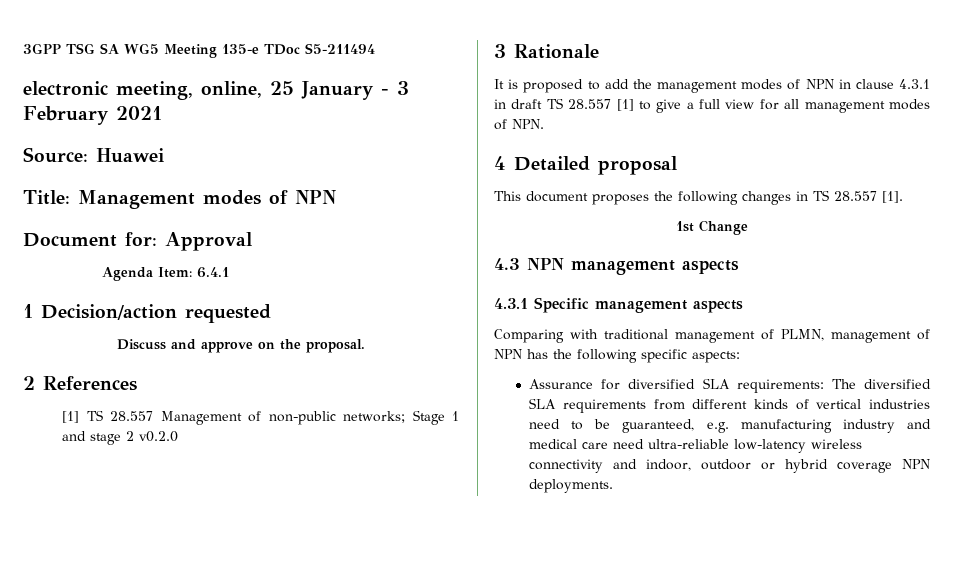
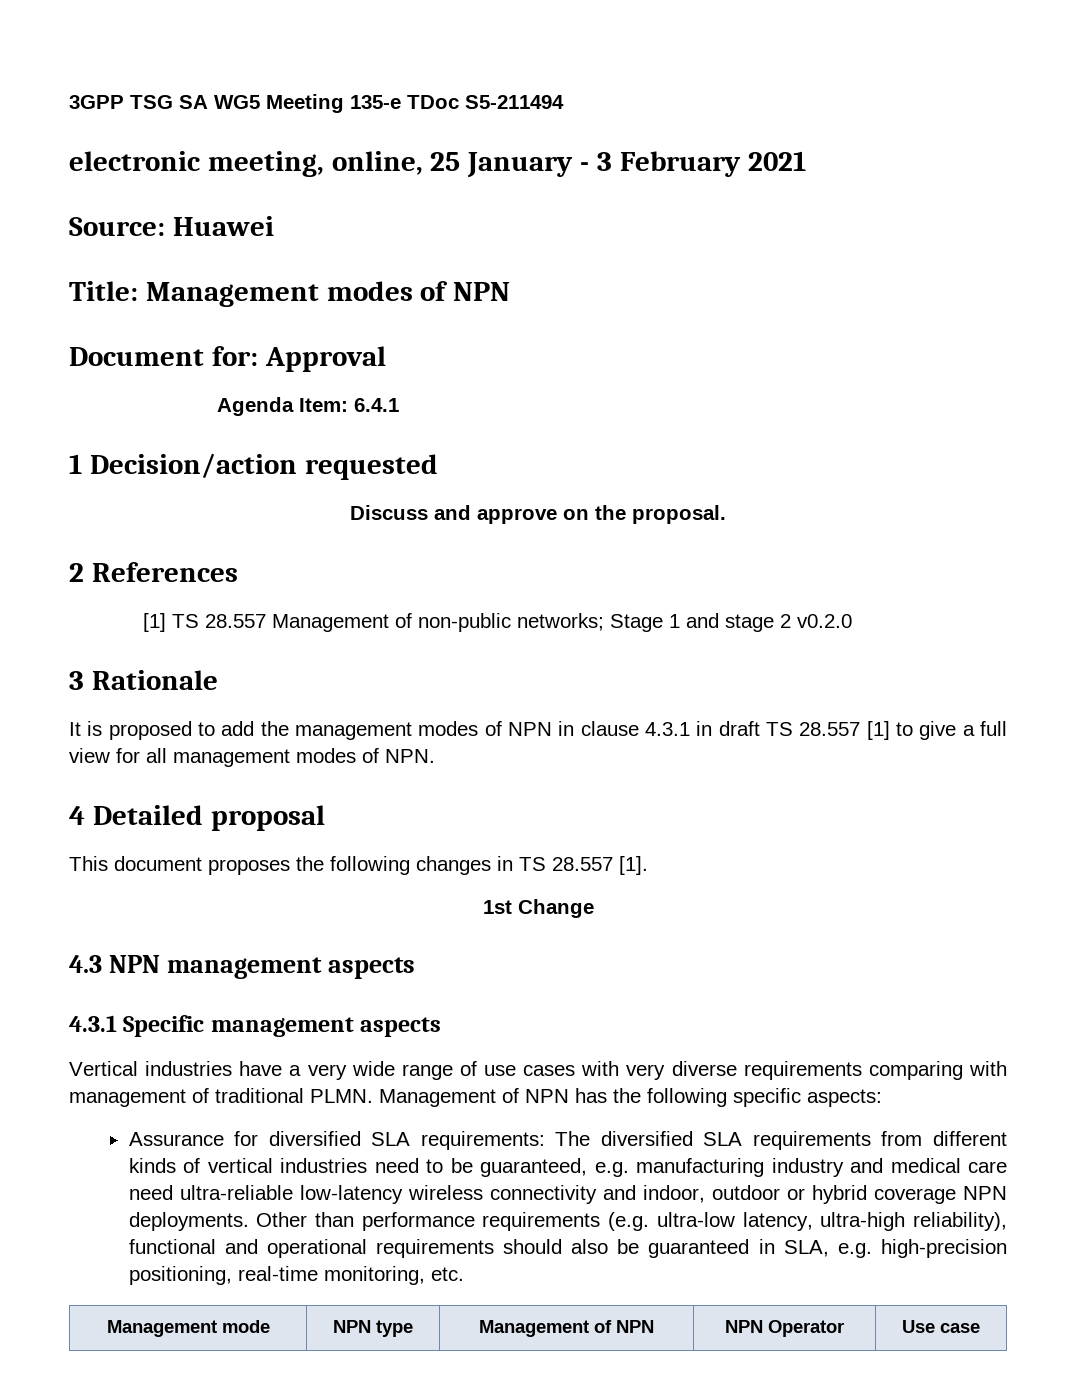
- Comparing with traditional management of PLMN, management of NPN has the following specific aspects:
+ Vertical industries have a very wide range of use cases with very diverse requirements comparing with management of traditional PLMN. Management of NPN has the following specific aspects:
+ Other than performance requirements (e.g. ultra-low latency, ultra-high reliability), functional and operational requirements should also be guaranteed in SLA, e.g. high-precision positioning, real-time monitoring, etc.
+ Management mode | NPN type | Management of NPN | NPN Operator | Use case

